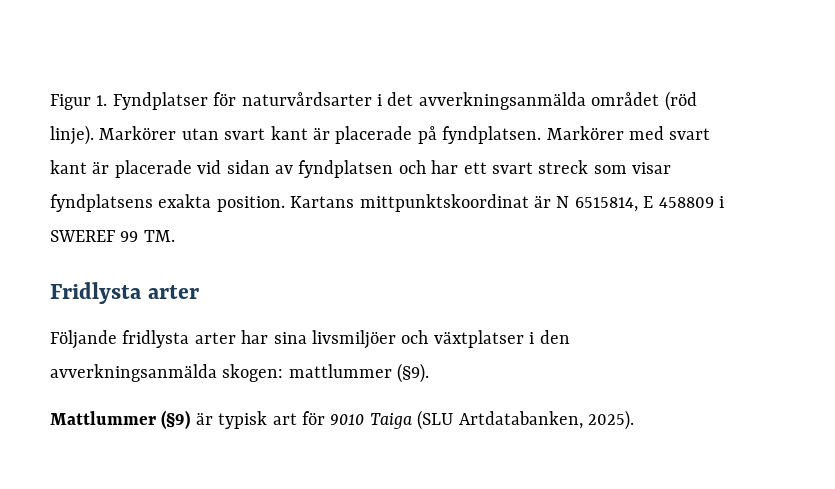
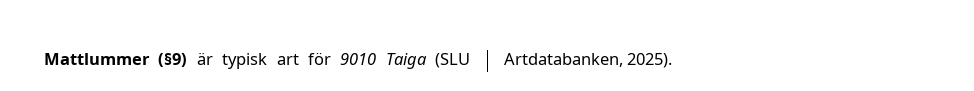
- Figur 1. Fyndplatser för naturvårdsarter i det avverkningsanmälda området (röd linje). Markörer utan svart kant är placerade på fyndplatsen. Markörer med svart kant är placerade vid sidan av fyndplatsen och har ett svart streck som visar fyndplatsens exakta position. Kartans mittpunktskoordinat är N 6515814, E 458809 i SWEREF 99 TM.
- Fridlysta arter
- Följande fridlysta arter har sina livsmiljöer och växtplatser i den avverkningsanmälda skogen: mattlummer (§9).

